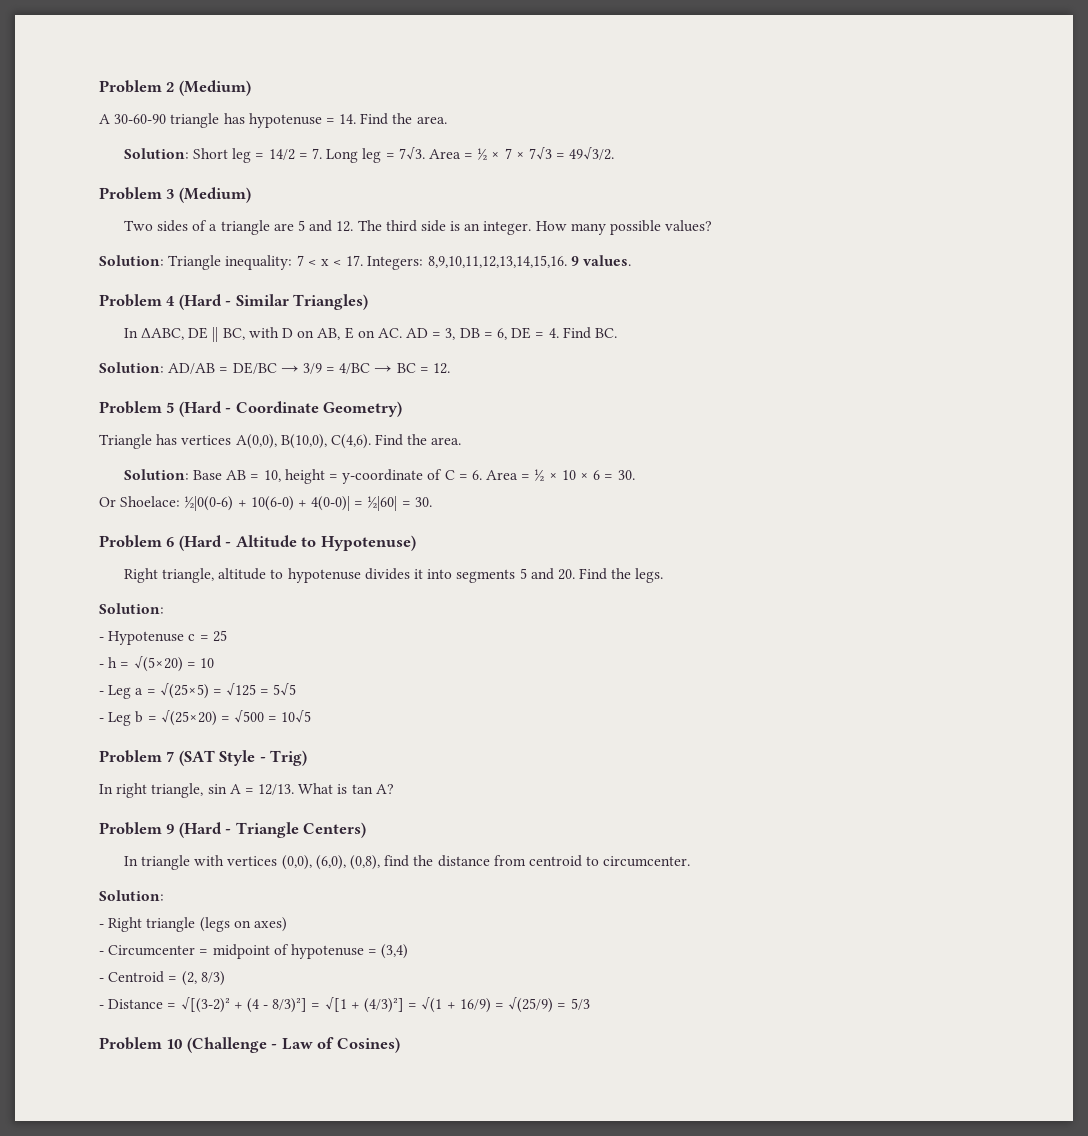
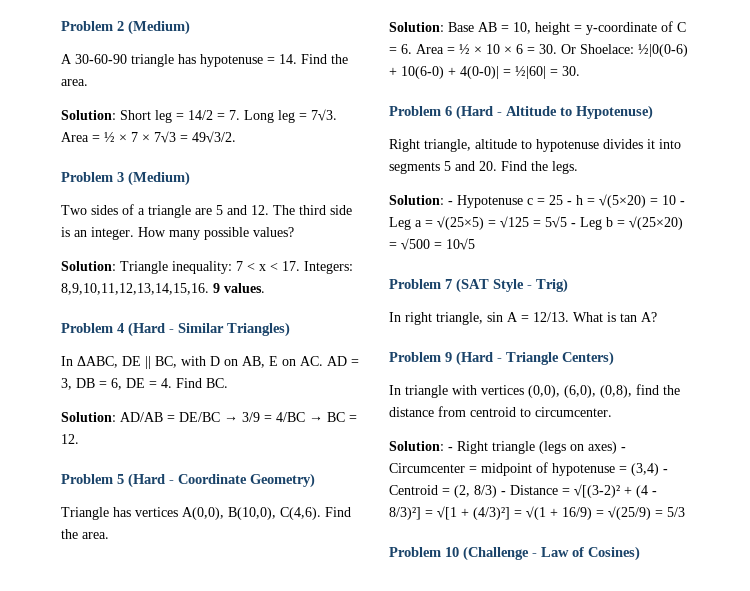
- Solution: Base AB = 10, height = y-coordinate of C = 6. Area = ½ × 10 × 6 = 30.
- Or Shoelace: ½|0(0-6) + 10(6-0) + 4(0-0)| = ½|60| = 30.
+ Solution: Base AB = 10, height = y-coordinate of C = 6. Area = ½ × 10 × 6 = 30. Or Shoelace: ½|0(0-6) + 10(6-0) + 4(0-0)| = ½|60| = 30.
  Right triangle, altitude to hypotenuse divides it into segments 5 and 20. Find the legs.
- Solution:
- - Hypotenuse c = 25
- - h = √(5×20) = 10
- - Leg a = √(25×5) = √125 = 5√5
- - Leg b = √(25×20) = √500 = 10√5
+ Solution: - Hypotenuse c = 25 - h = √(5×20) = 10 - Leg a = √(25×5) = √125 = 5√5 - Leg b = √(25×20) = √500 = 10√5
  In triangle with vertices (0,0), (6,0), (0,8), find the distance from centroid to circumcenter.
- Solution:
- - Right triangle (legs on axes)
- - Circumcenter = midpoint of hypotenuse = (3,4)
- - Centroid = (2, 8/3)
- - Distance = √[(3-2)² + (4 - 8/3)²] = √[1 + (4/3)²] = √(1 + 16/9) = √(25/9) = 5/3
+ Solution: - Right triangle (legs on axes) - Circumcenter = midpoint of hypotenuse = (3,4) - Centroid = (2, 8/3) - Distance = √[(3-2)² + (4 - 8/3)²] = √[1 + (4/3)²] = √(1 + 16/9) = √(25/9) = 5/3

